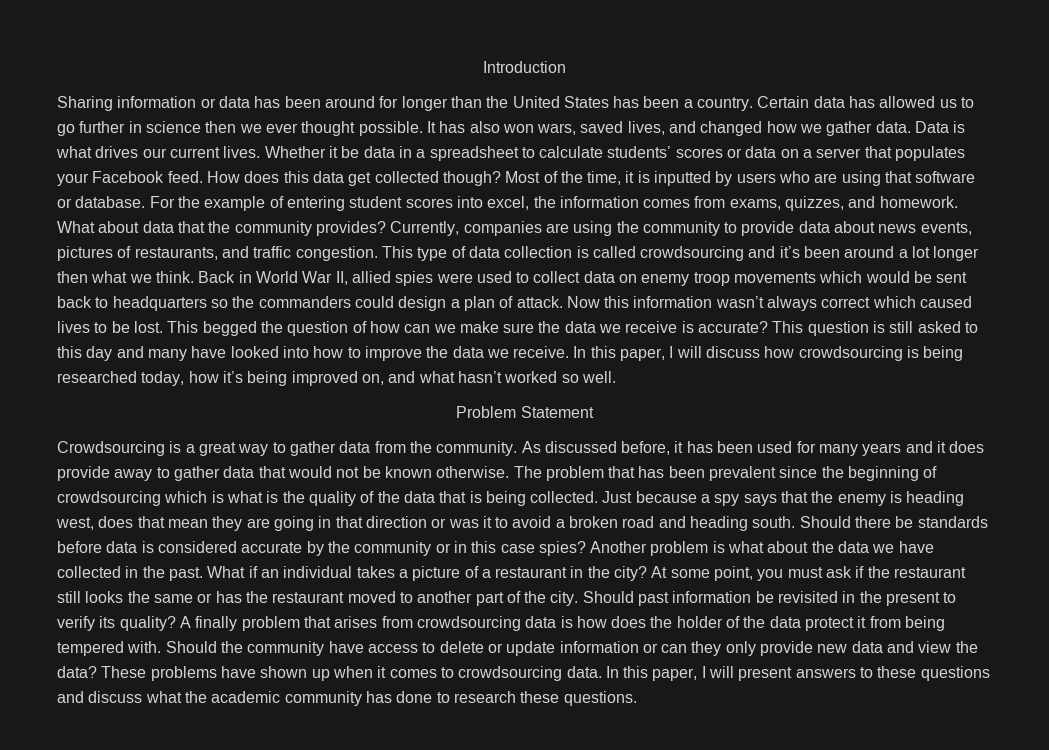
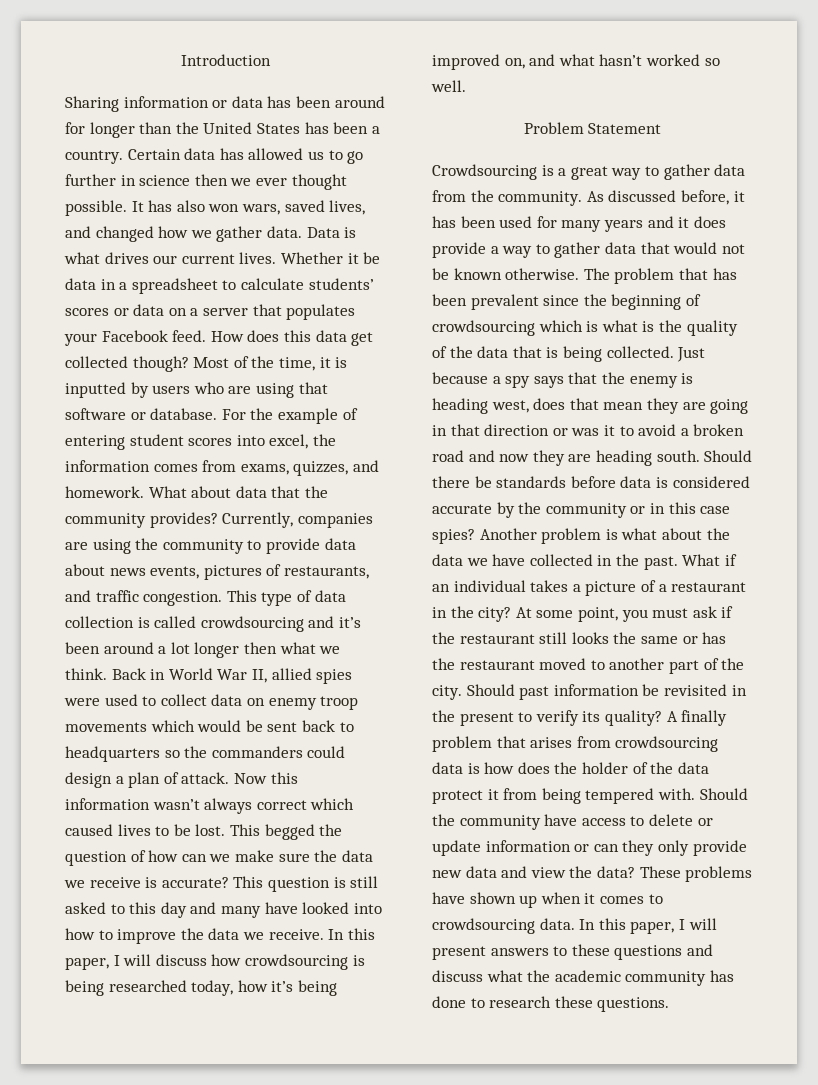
- As discussed before, it has been used for many years and it does provide away to gather data that would not be known otherwise.
+ As discussed before, it has been used for many years and it does provide a way to gather data that would not be known otherwise.
- Just because a spy says that the enemy is heading west, does that mean they are going in that direction or was it to avoid a broken road and heading south.
+ Just because a spy says that the enemy is heading west, does that mean they are going in that direction or was it to avoid a broken road and now they are heading south.

